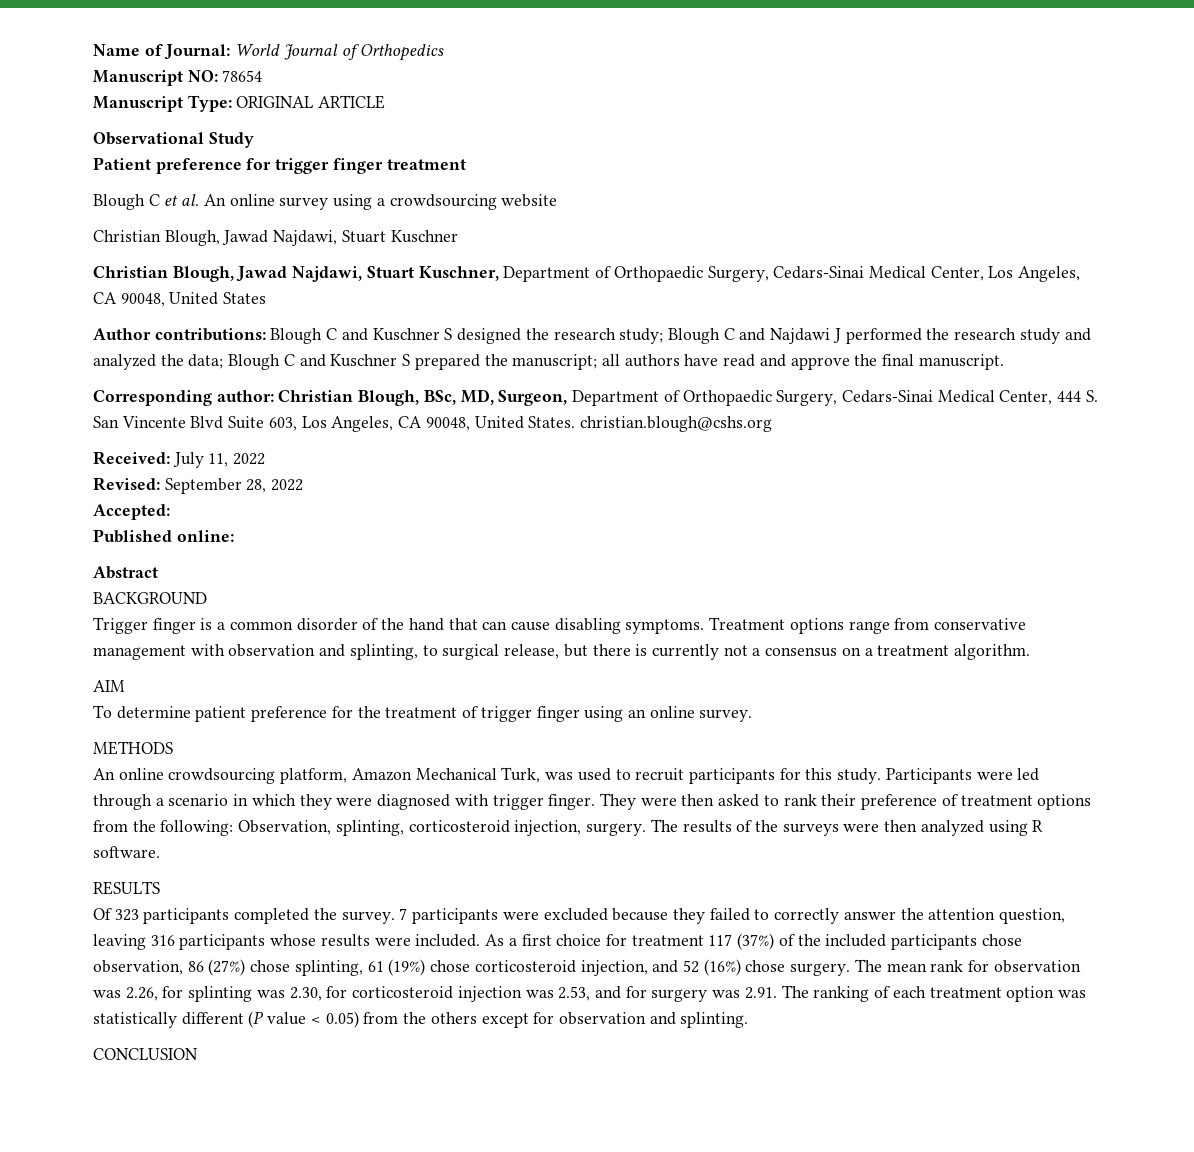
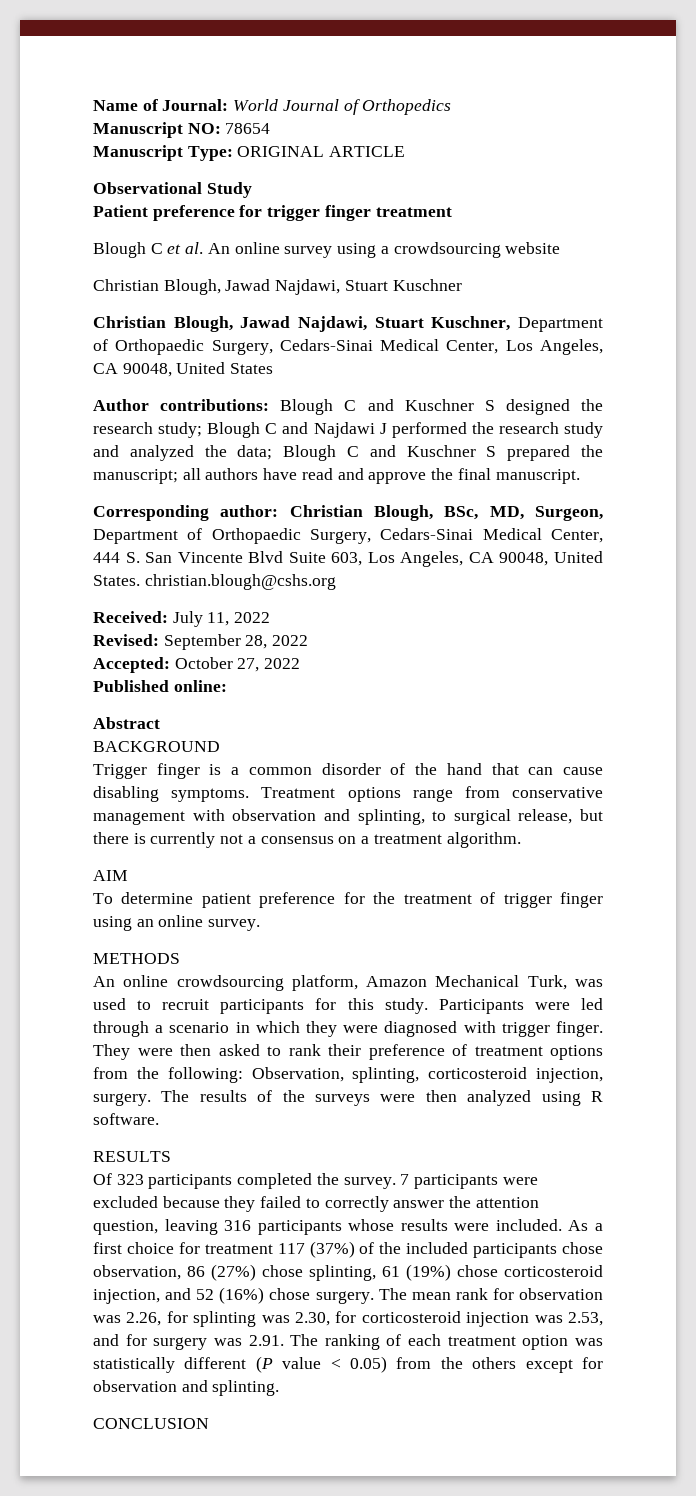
- Accepted:
+ Accepted: October 27, 2022

